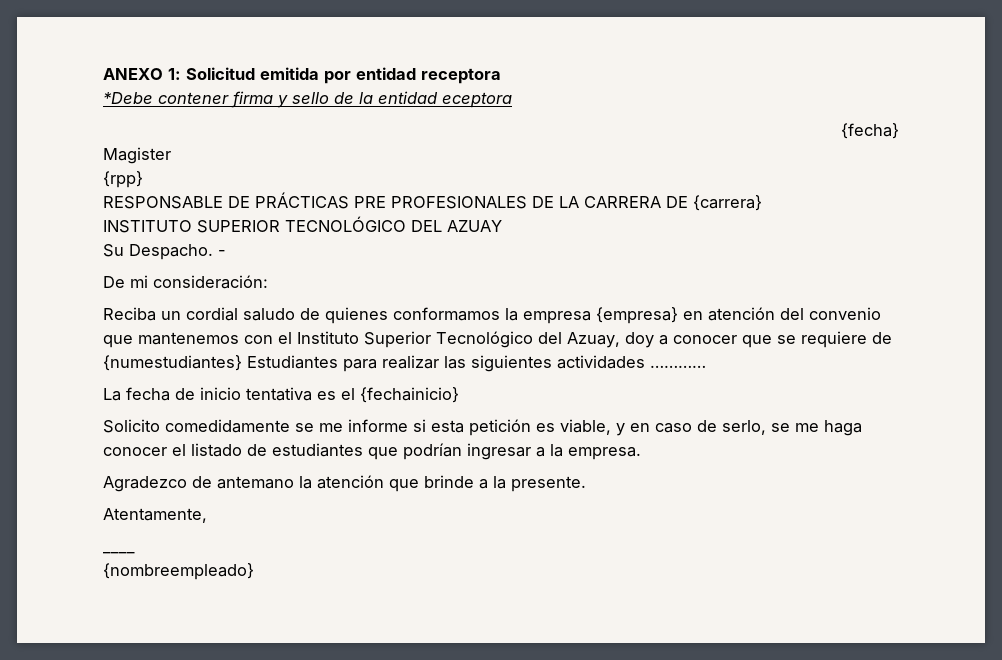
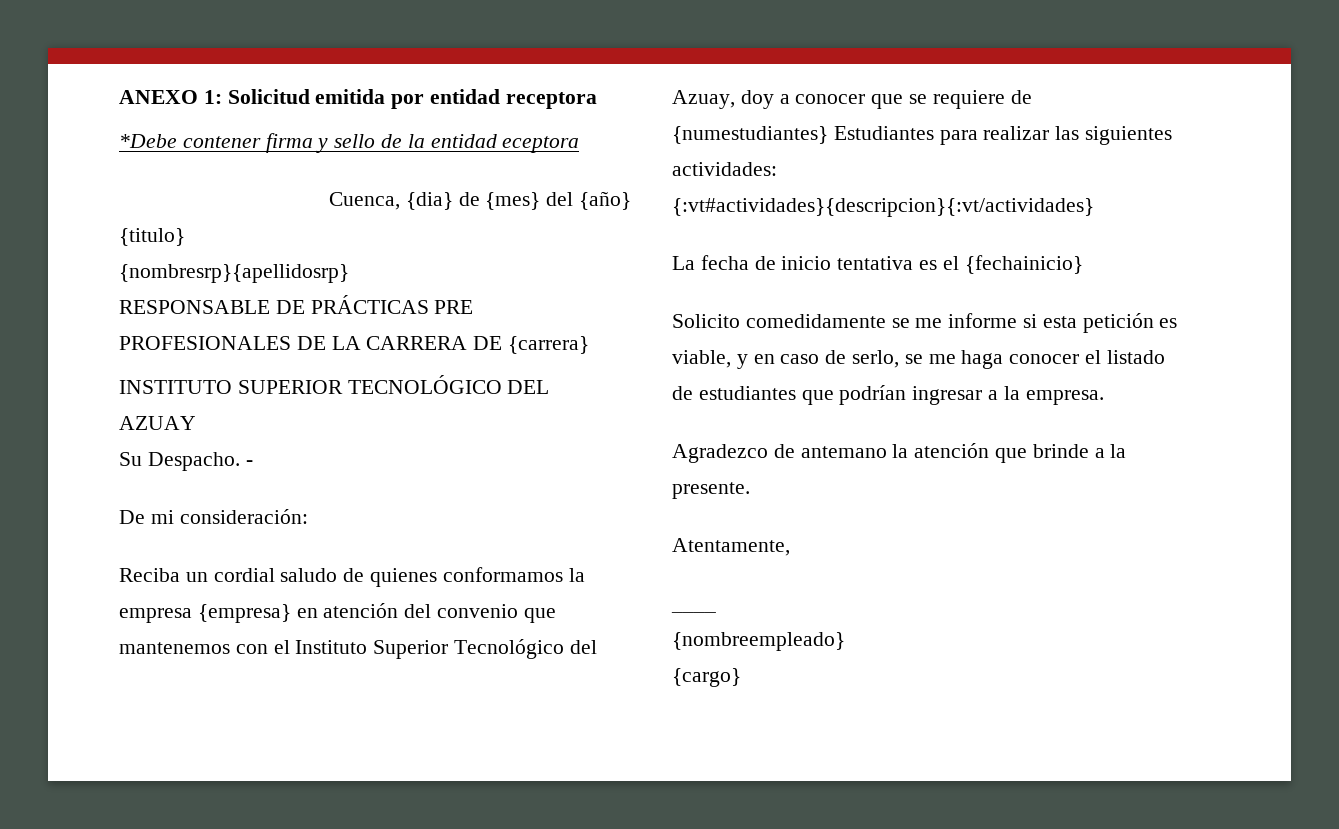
- {fecha}
- Magister
- {rpp}
+ Cuenca, {dia} de {mes} del {año}
+ {titulo}
+ {nombresrp}{apellidosrp}
- Reciba un cordial saludo de quienes conformamos la empresa {empresa} en atención del convenio que mantenemos con el Instituto Superior Tecnológico del Azuay, doy a conocer que se requiere de {numestudiantes} Estudiantes para realizar las siguientes actividades …………
+ Reciba un cordial saludo de quienes conformamos la empresa {empresa} en atención del convenio que mantenemos con el Instituto Superior Tecnológico del Azuay, doy a conocer que se requiere de {numestudiantes} Estudiantes para realizar las siguientes actividades: {:vt#actividades}{descripcion}{:vt/actividades}
+ {cargo}

